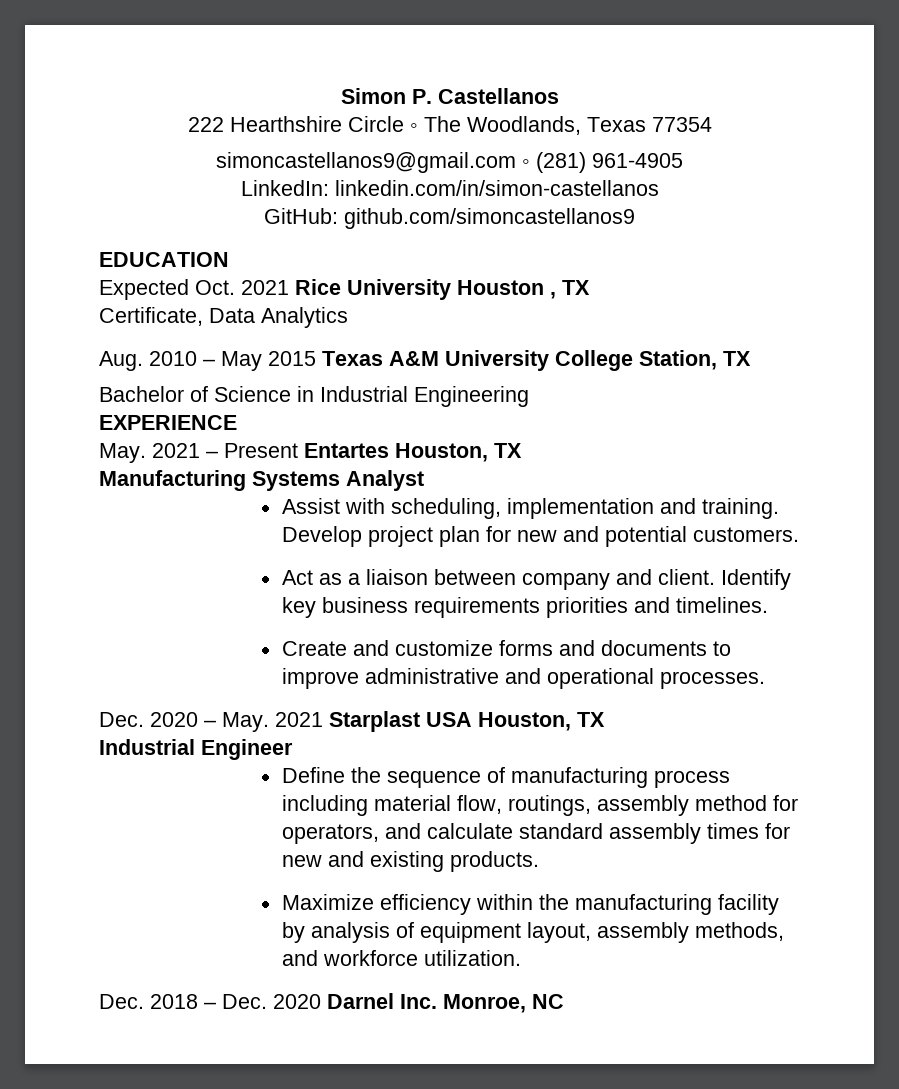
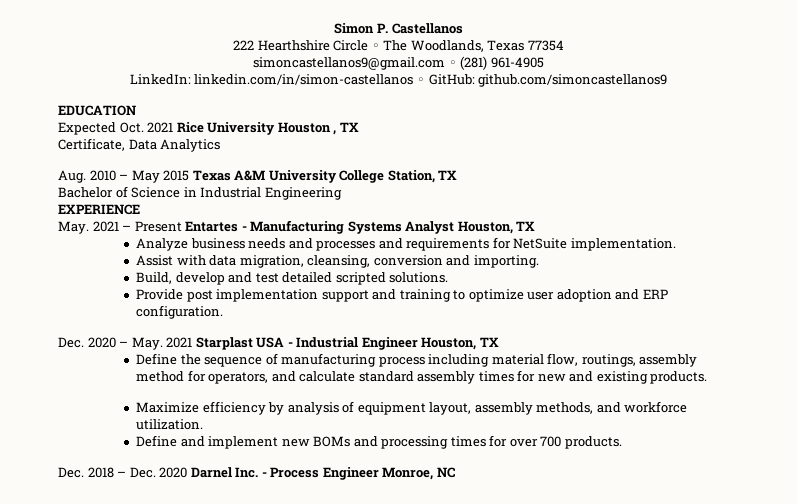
- LinkedIn: linkedin.com/in/simon-castellanos
- GitHub: github.com/simoncastellanos9
+ LinkedIn: linkedin.com/in/simon-castellanos ◦ GitHub: github.com/simoncastellanos9
- May. 2021 – Present Entartes Houston, TX
- Manufacturing Systems Analyst
- Assist with scheduling, implementation and training. Develop project plan for new and potential customers.
- Act as a liaison between company and client. Identify key business requirements priorities and timelines.
- Create and customize forms and documents to improve administrative and operational processes.
+ May. 2021 – Present Entartes - Manufacturing Systems Analyst Houston, TX
+ Analyze business needs and processes and requirements for NetSuite implementation.
+ Assist with data migration, cleansing, conversion and importing.
+ Build, develop and test detailed scripted solutions.
+ Provide post implementation support and training to optimize user adoption and ERP configuration.
- Dec. 2020 – May. 2021 Starplast USA Houston, TX
- Industrial Engineer
+ Dec. 2020 – May. 2021 Starplast USA - Industrial Engineer Houston, TX
- Maximize efficiency within the manufacturing facility by analysis of equipment layout, assembly methods, and workforce utilization.
+ Maximize efficiency by analysis of equipment layout, assembly methods, and workforce utilization.
+ Define and implement new BOMs and processing times for over 700 products.
- Dec. 2018 – Dec. 2020 Darnel Inc. Monroe, NC
+ Dec. 2018 – Dec. 2020 Darnel Inc. - Process Engineer Monroe, NC

